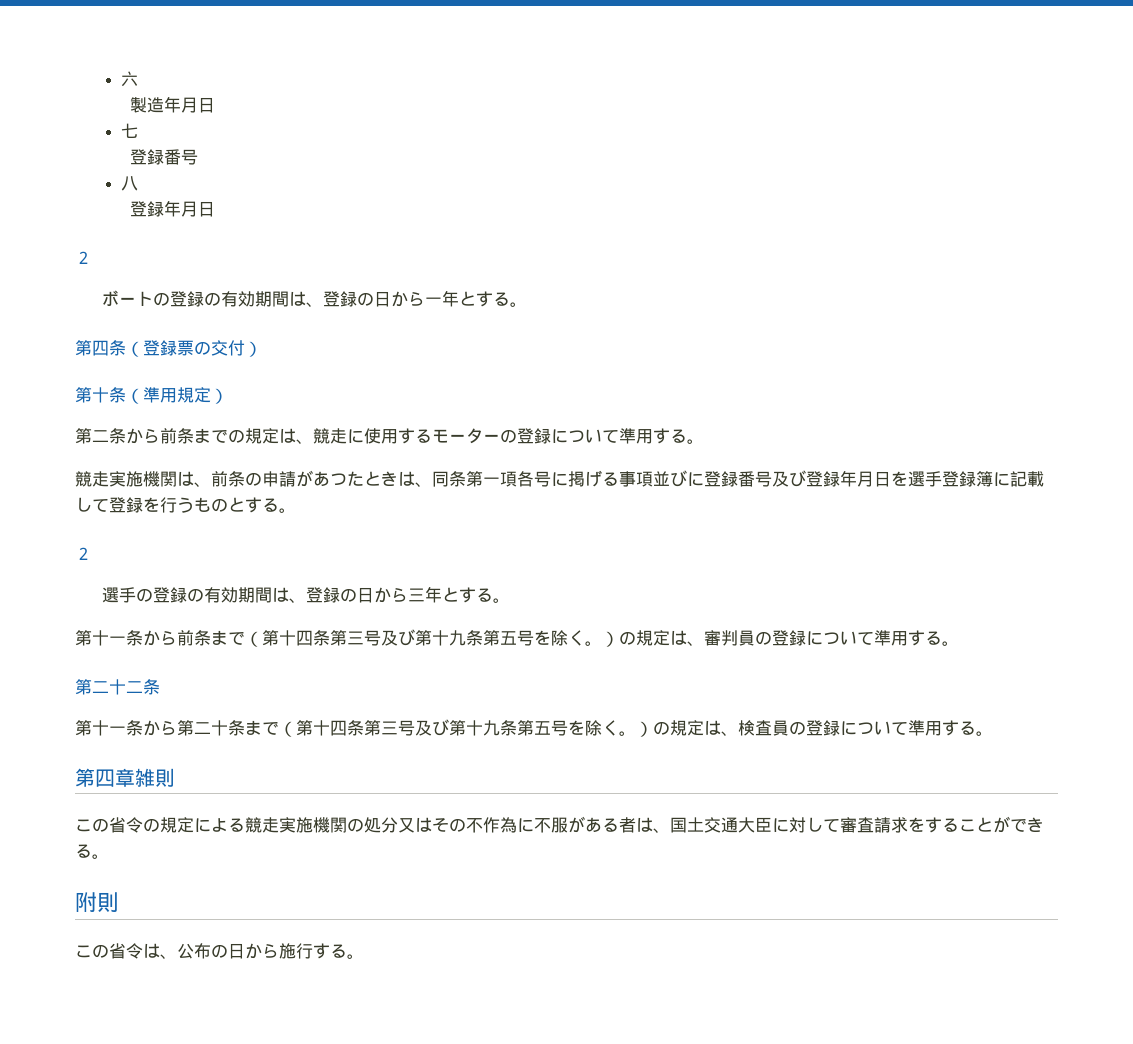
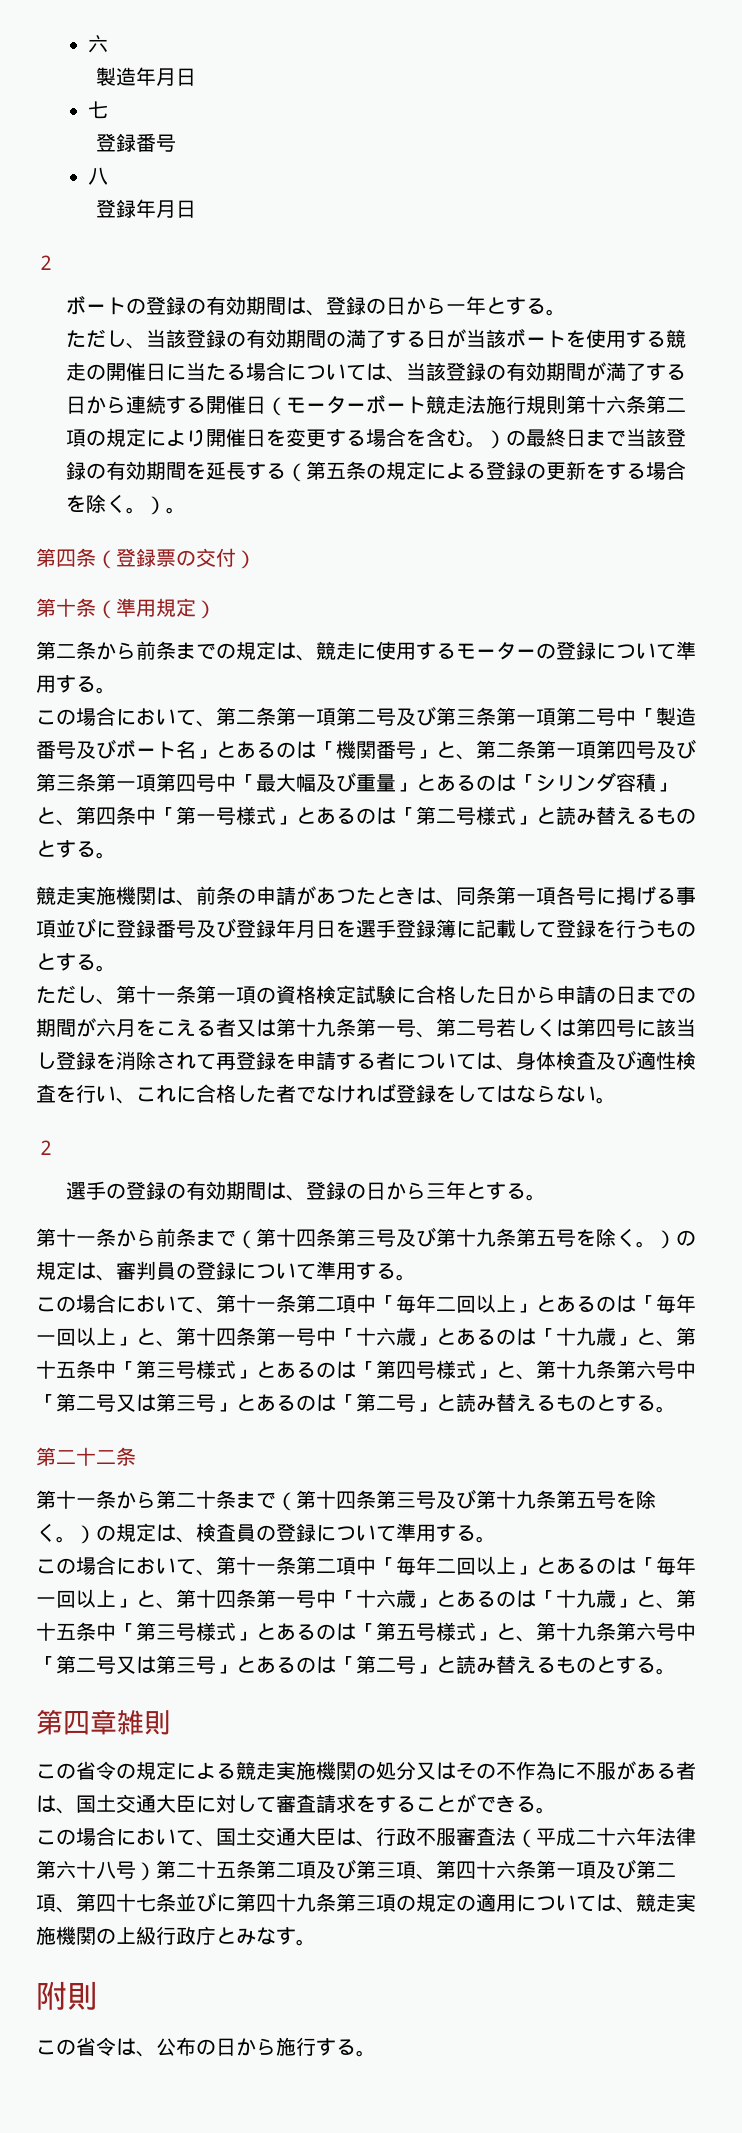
+ ただし、当該登録の有効期間の満了する日が当該ボートを使用する競走の開催日に当たる場合については、当該登録の有効期間が満了する日から連続する開催日（モーターボート競走法施行規則第十六条第二項の規定により開催日を変更する場合を含む。）の最終日まで当該登録の有効期間を延長する（第五条の規定による登録の更新をする場合を除く。）。
+ この場合において、第二条第一項第二号及び第三条第一項第二号中「製造番号及びボート名」とあるのは「機関番号」と、第二条第一項第四号及び第三条第一項第四号中「最大幅及び重量」とあるのは「シリンダ容積」と、第四条中「第一号様式」とあるのは「第二号様式」と読み替えるものとする。
+ ただし、第十一条第一項の資格検定試験に合格した日から申請の日までの期間が六月をこえる者又は第十九条第一号、第二号若しくは第四号に該当し登録を消除されて再登録を申請する者については、身体検査及び適性検査を行い、これに合格した者でなければ登録をしてはならない。
+ この場合において、第十一条第二項中「毎年二回以上」とあるのは「毎年一回以上」と、第十四条第一号中「十六歳」とあるのは「十九歳」と、第十五条中「第三号様式」とあるのは「第四号様式」と、第十九条第六号中「第二号又は第三号」とあるのは「第二号」と読み替えるものとする。
+ この場合において、第十一条第二項中「毎年二回以上」とあるのは「毎年一回以上」と、第十四条第一号中「十六歳」とあるのは「十九歳」と、第十五条中「第三号様式」とあるのは「第五号様式」と、第十九条第六号中「第二号又は第三号」とあるのは「第二号」と読み替えるものとする。
+ この場合において、国土交通大臣は、行政不服審査法（平成二十六年法律第六十八号）第二十五条第二項及び第三項、第四十六条第一項及び第二項、第四十七条並びに第四十九条第三項の規定の適用については、競走実施機関の上級行政庁とみなす。

